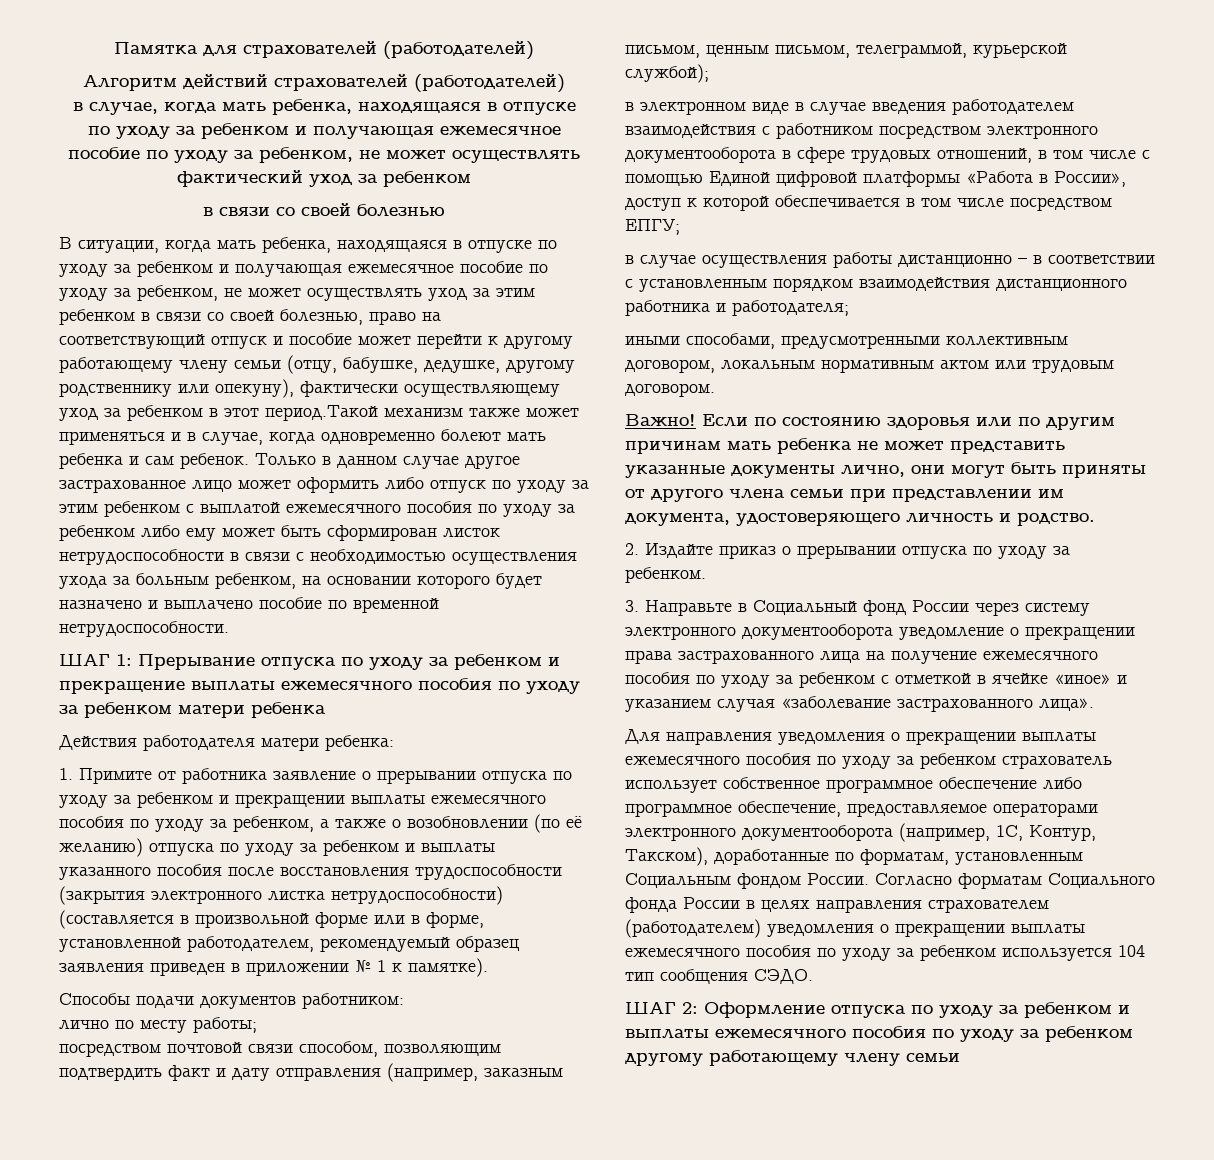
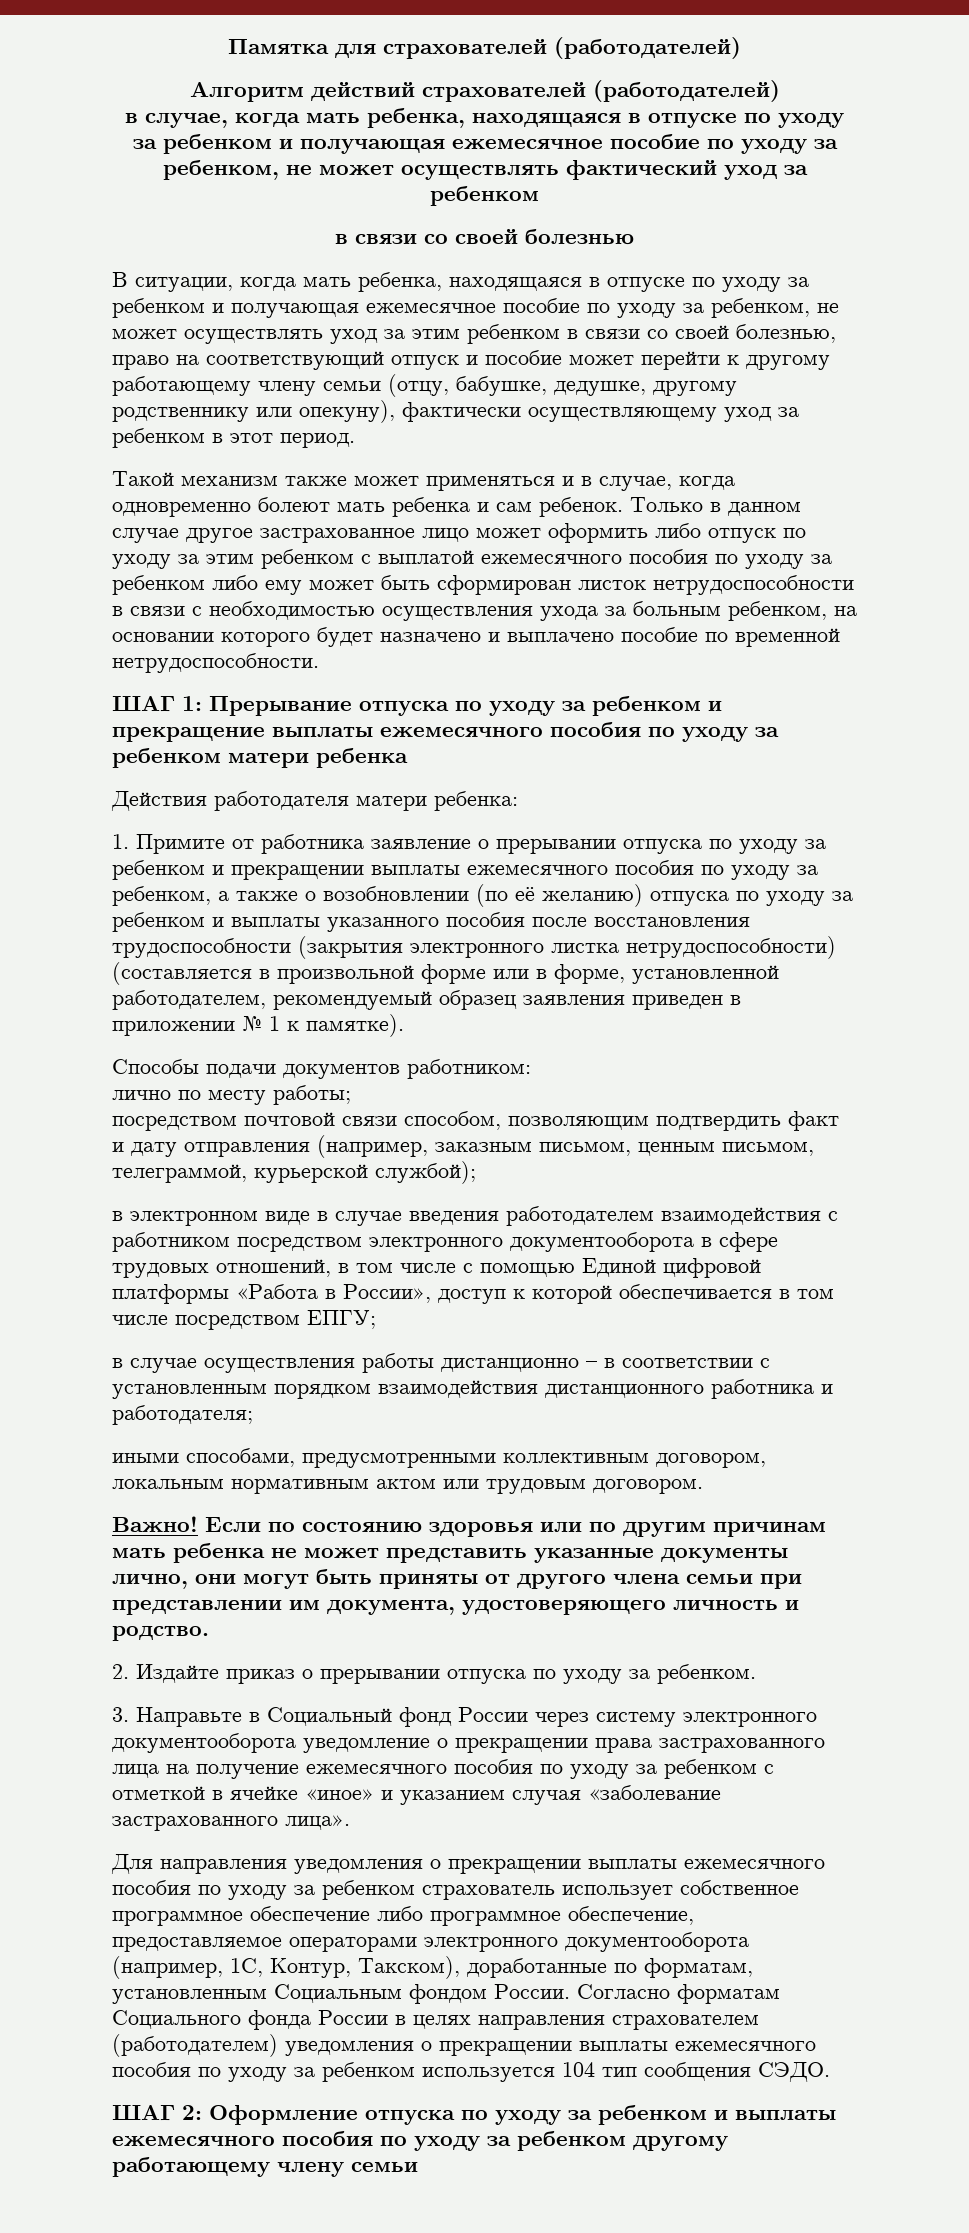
- В ситуации, когда мать ребенка, находящаяся в отпуске по уходу за ребенком и получающая ежемесячное пособие по уходу за ребенком, не может осуществлять уход за этим ребенком в связи со своей болезнью, право на соответствующий отпуск и пособие может перейти к другому работающему члену семьи (отцу, бабушке, дедушке, другому родственнику или опекуну), фактически осуществляющему уход за ребенком в этот период.Такой механизм также может применяться и в случае, когда одновременно болеют мать ребенка и сам ребенок.
+ В ситуации, когда мать ребенка, находящаяся в отпуске по уходу за ребенком и получающая ежемесячное пособие по уходу за ребенком, не может осуществлять уход за этим ребенком в связи со своей болезнью, право на соответствующий отпуск и пособие может перейти к другому работающему члену семьи (отцу, бабушке, дедушке, другому родственнику или опекуну), фактически осуществляющему уход за ребенком в этот период.
+ Такой механизм также может применяться и в случае, когда одновременно болеют мать ребенка и сам ребенок.

